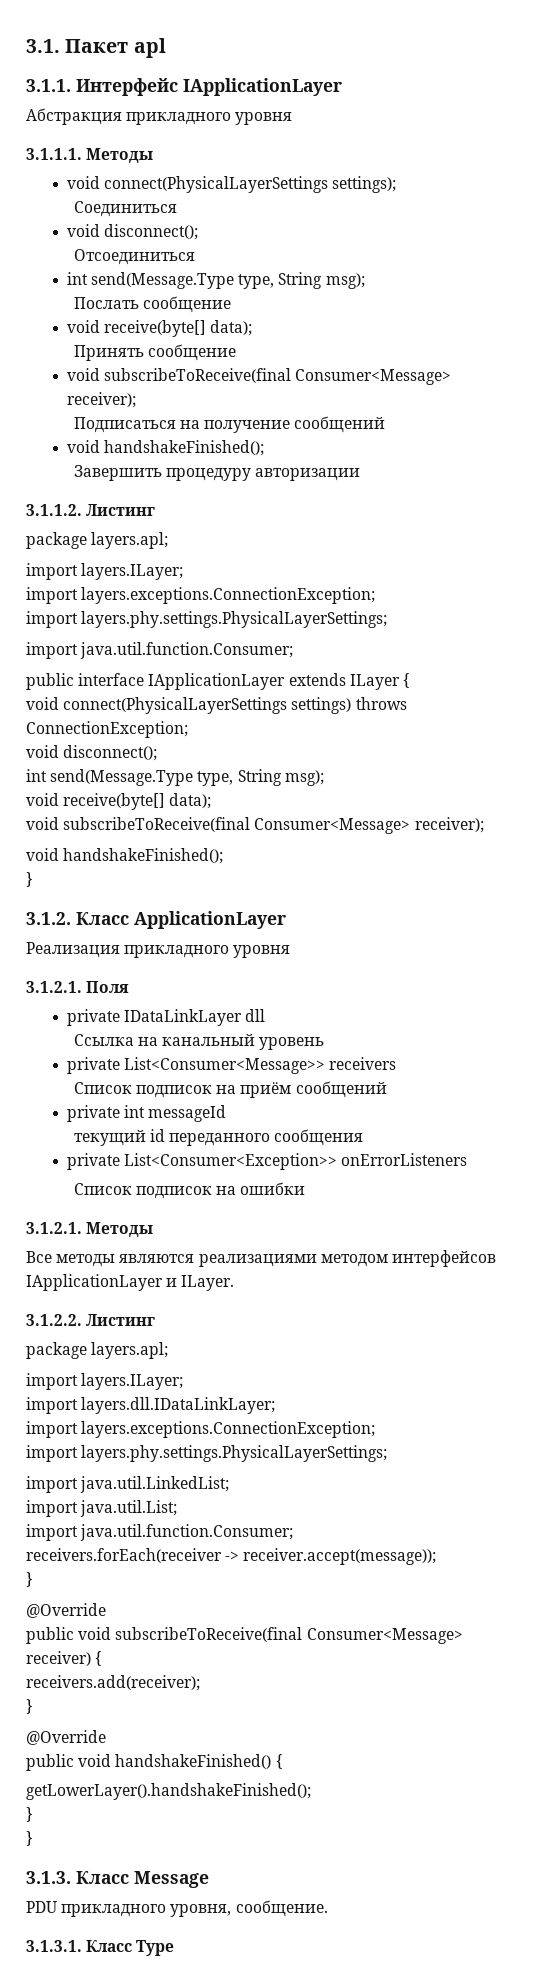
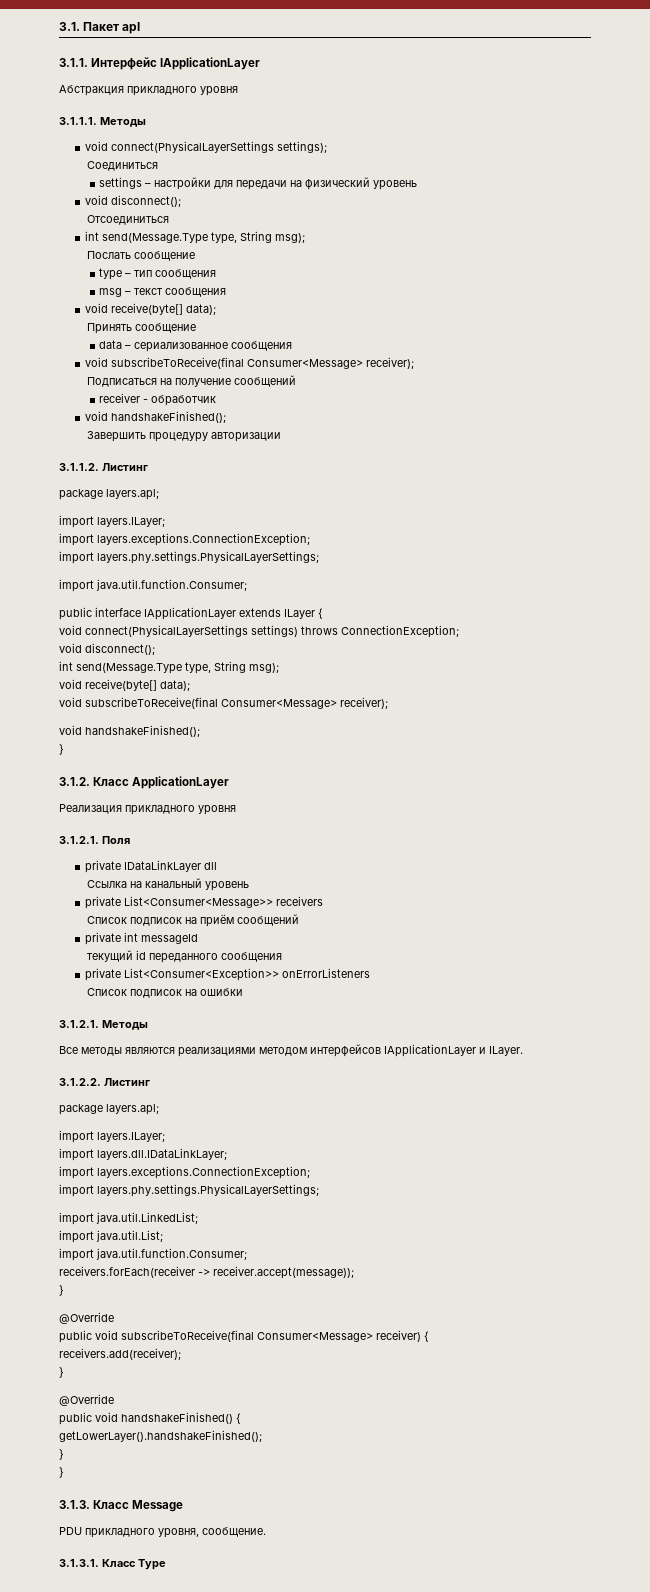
+ settings – настройки для передачи на физический уровень
+ type – тип сообщения
+ msg – текст сообщения
+ data – сериализованное сообщения
+ receiver - обработчик

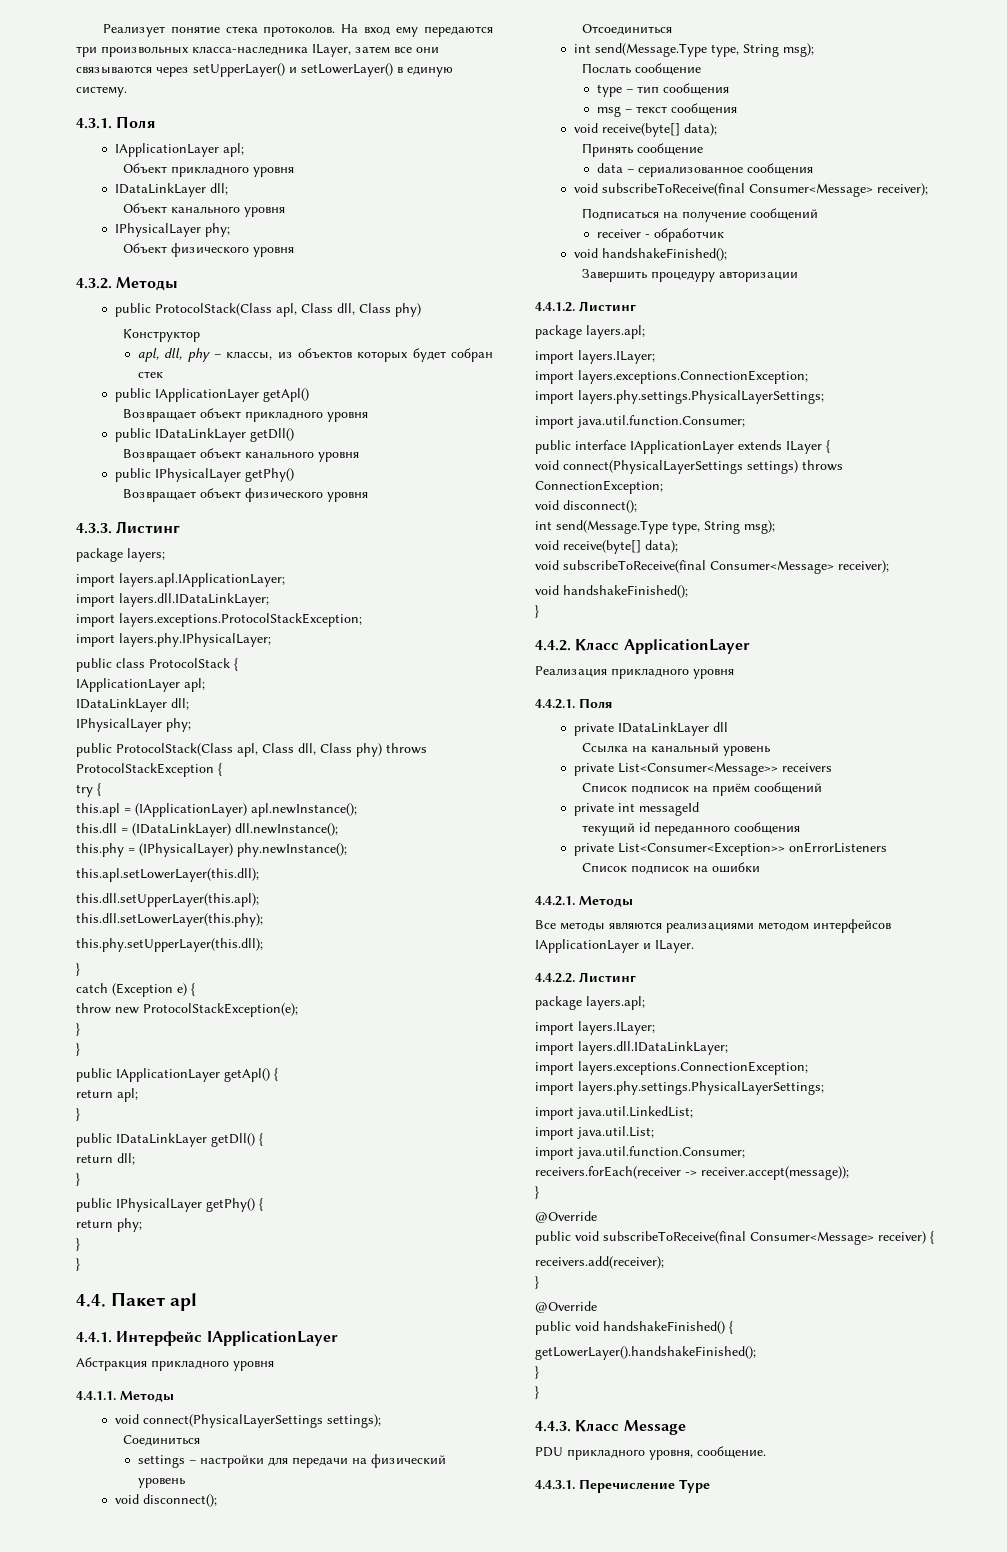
- 3.1. Пакет apl
+ Реализует понятие стека протоколов. На вход ему передаются три произвольных класса-наследника ILayer, затем все они связываются через setUpperLayer() и setLowerLayer() в единую систему.
+ 4.3.1. Поля
+ IApplicationLayer apl;
+ Объект прикладного уровня
+ IDataLinkLayer dll;
+ Объект канального уровня
+ IPhysicalLayer phy;
+ Объект физического уровня
+ 4.3.2. Методы
+ public ProtocolStack(Class apl, Class dll, Class phy)
+ Конструктор
+ apl, dll, phy – классы, из объектов которых будет собран стек
+ public IApplicationLayer getApl()
+ Возвращает объект прикладного уровня
+ public IDataLinkLayer getDll()
+ Возвращает объект канального уровня
+ public IPhysicalLayer getPhy()
+ Возвращает объект физического уровня
+ 4.3.3. Листинг
+ package layers;
+ import layers.apl.IApplicationLayer;
+ import layers.dll.IDataLinkLayer;
+ import layers.exceptions.ProtocolStackException;
+ import layers.phy.IPhysicalLayer;
+ public class ProtocolStack {
+ IApplicationLayer apl;
+ IDataLinkLayer dll;
+ IPhysicalLayer phy;
+ public ProtocolStack(Class apl, Class dll, Class phy) throws ProtocolStackException {
+ try {
+ this.apl = (IApplicationLayer) apl.newInstance();
+ this.dll = (IDataLinkLayer) dll.newInstance();
+ this.phy = (IPhysicalLayer) phy.newInstance();
+ this.apl.setLowerLayer(this.dll);
+ this.dll.setUpperLayer(this.apl);
+ this.dll.setLowerLayer(this.phy);
+ this.phy.setUpperLayer(this.dll);
+ }
+ catch (Exception e) {
+ throw new ProtocolStackException(e);
+ }
+ }
+ public IApplicationLayer getApl() {
+ return apl;
+ }
+ public IDataLinkLayer getDll() {
+ return dll;
+ }
+ public IPhysicalLayer getPhy() {
+ return phy;
+ }
+ }
+ 4.4. Пакет apl
- 3.1.1. Интерфейс IApplicationLayer
+ 4.4.1. Интерфейс IApplicationLayer
- 3.1.1.1. Методы
+ 4.4.1.1. Методы
- 3.1.1.2. Листинг
+ 4.4.1.2. Листинг
- 3.1.2. Класс ApplicationLayer
+ 4.4.2. Класс ApplicationLayer
- 3.1.2.1. Поля
+ 4.4.2.1. Поля
- 3.1.2.1. Методы
+ 4.4.2.1. Методы
- 3.1.2.2. Листинг
+ 4.4.2.2. Листинг
- 3.1.3. Класс Message
+ 4.4.3. Класс Message
- 3.1.3.1. Класс Type
+ 4.4.3.1. Перечисление Type

